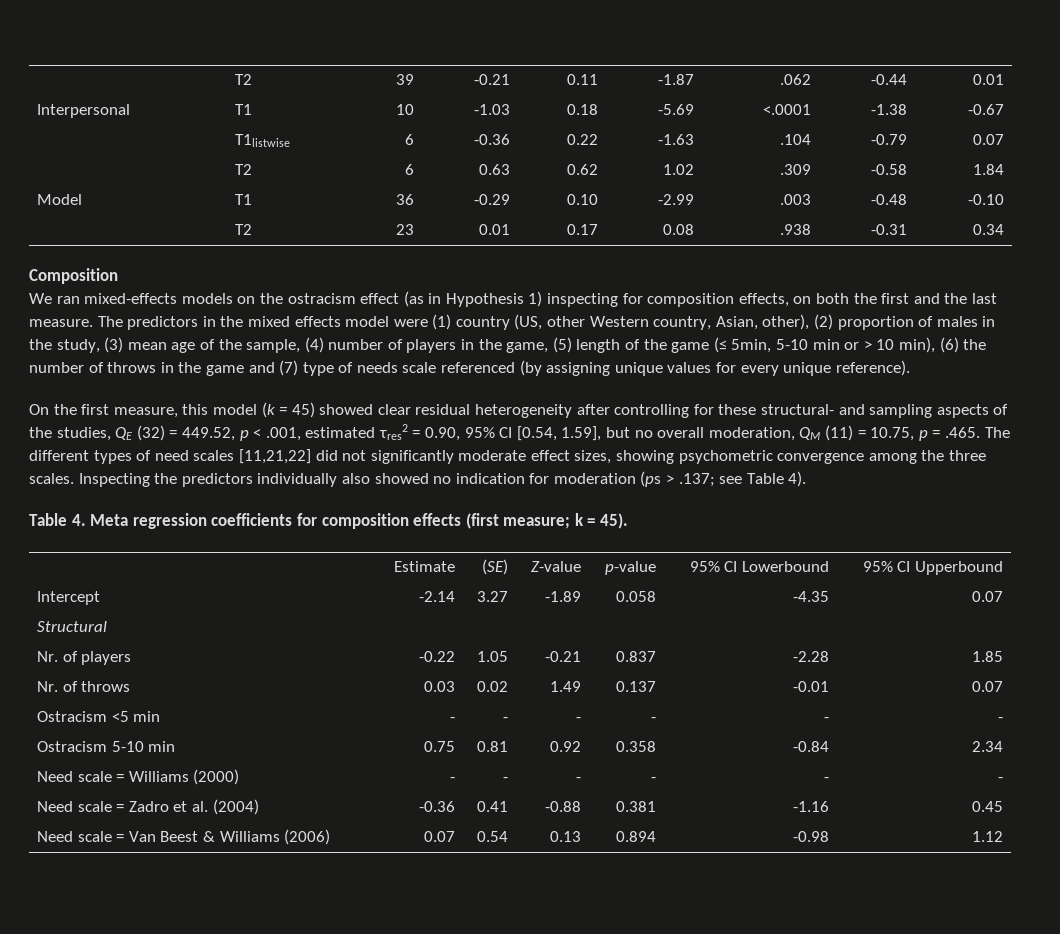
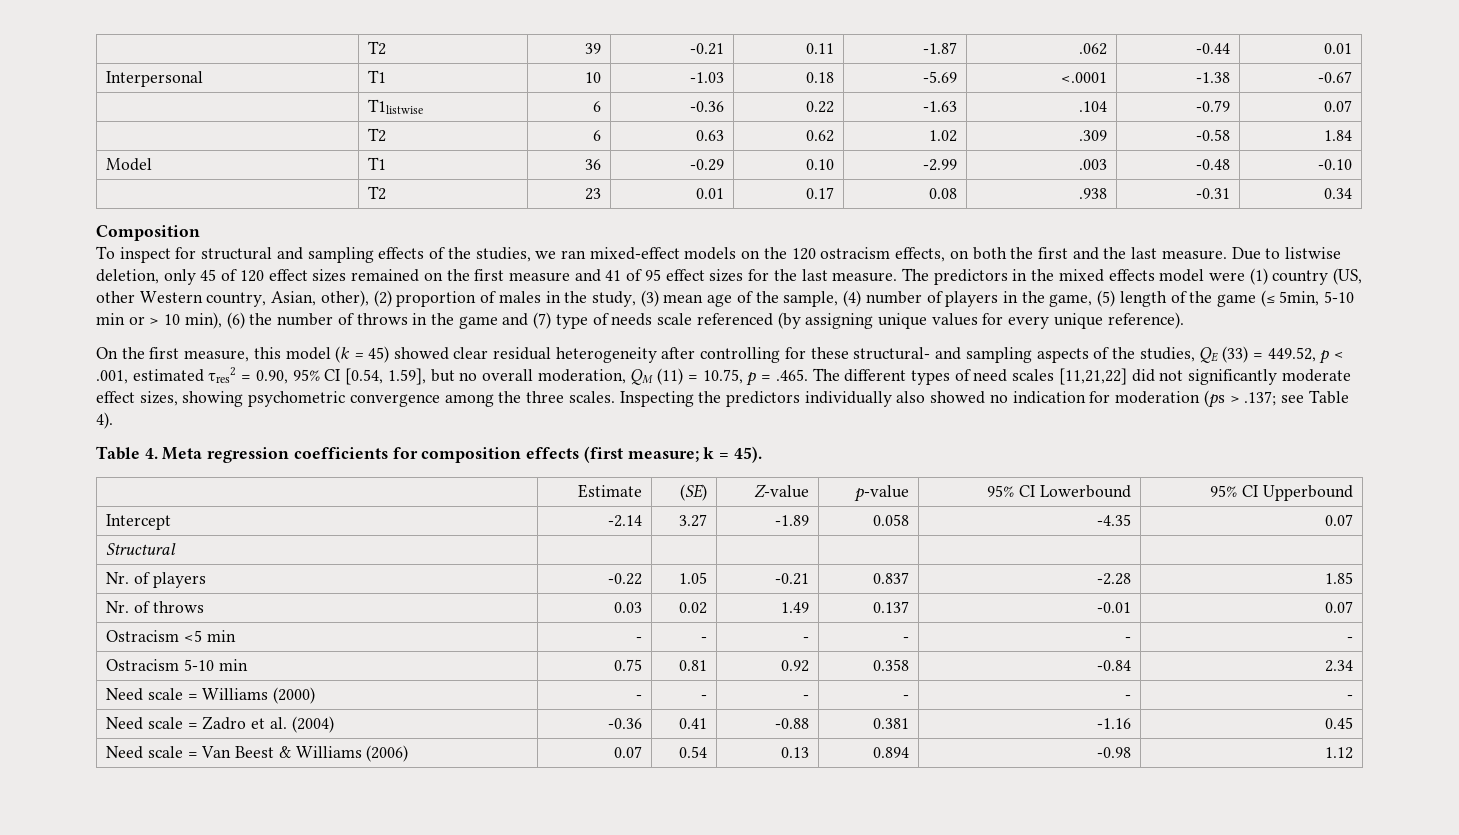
- We ran mixed-effects models on the ostracism effect (as in Hypothesis 1) inspecting for composition effects, on both the first and the last measure.
+ To inspect for structural and sampling effects of the studies, we ran mixed-effect models on the 120 ostracism effects, on both the first and the last measure.
+ Due to listwise deletion, only 45 of 120 effect sizes remained on the first measure and 41 of 95 effect sizes for the last measure.
- On the first measure, this model (k = 45) showed clear residual heterogeneity after controlling for these structural- and sampling aspects of the studies, QE (32) = 449.52, p < .001, estimated τres2 = 0.90, 95% CI [0.54, 1.59], but no overall moderation, QM (11) = 10.75, p = .465. The different types of need scales [11,21,22] did not significantly moderate effect sizes, showing psychometric convergence among the three scales.
+ On the first measure, this model (k = 45) showed clear residual heterogeneity after controlling for these structural- and sampling aspects of the studies, QE (33) = 449.52, p < .001, estimated τres2 = 0.90, 95% CI [0.54, 1.59], but no overall moderation, QM (11) = 10.75, p = .465. The different types of need scales [11,21,22] did not significantly moderate effect sizes, showing psychometric convergence among the three scales.

